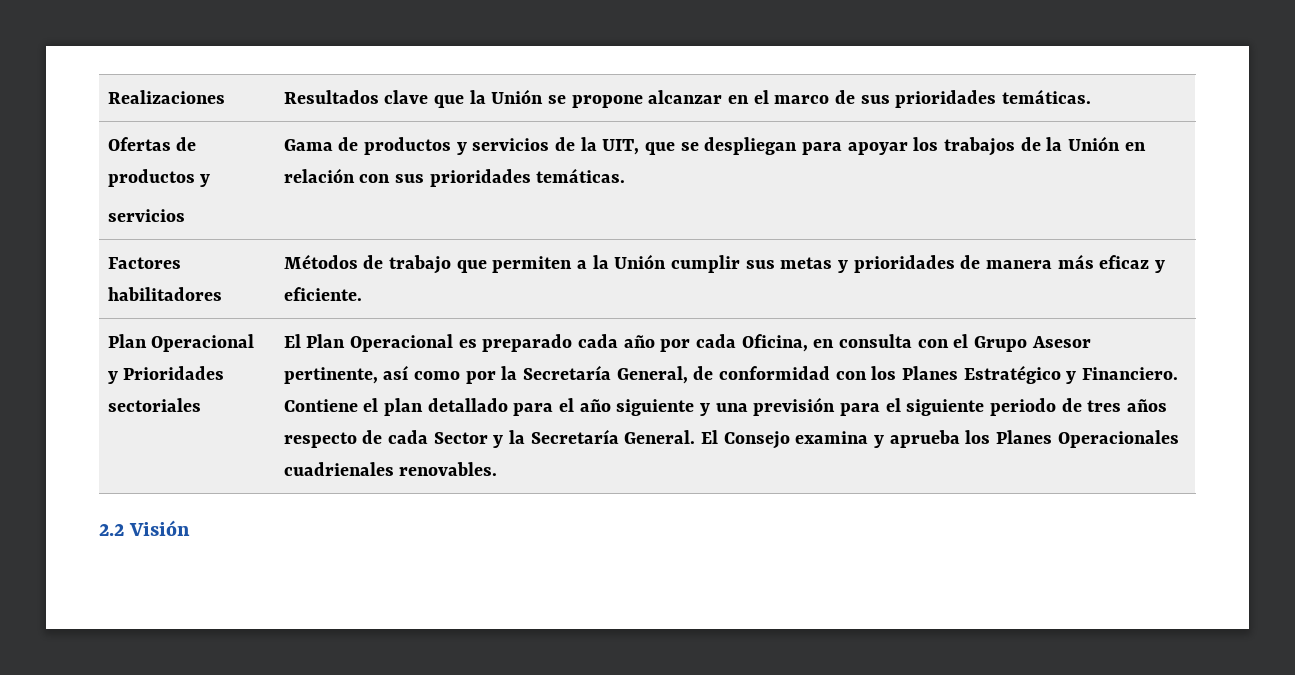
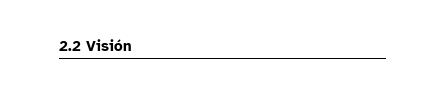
- Realizaciones | Resultados clave que la Unión se propone alcanzar en el marco de sus prioridades temáticas.
- Ofertas de productos y
- servicios | Gama de productos y servicios de la UIT, que se despliegan para apoyar los trabajos de la Unión en relación con sus prioridades temáticas.
- Factores habilitadores | Métodos de trabajo que permiten a la Unión cumplir sus metas y prioridades de manera más eficaz y eficiente.
- Plan Operacional y Prioridades sectoriales | El Plan Operacional es preparado cada año por cada Oficina, en consulta con el Grupo Asesor pertinente, así como por la Secretaría General, de conformidad con los Planes Estratégico y Financiero. Contiene el plan detallado para el año siguiente y una previsión para el siguiente periodo de tres años respecto de cada Sector y la Secretaría General. El Consejo examina y aprueba los Planes Operacionales cuadrienales renovables.

